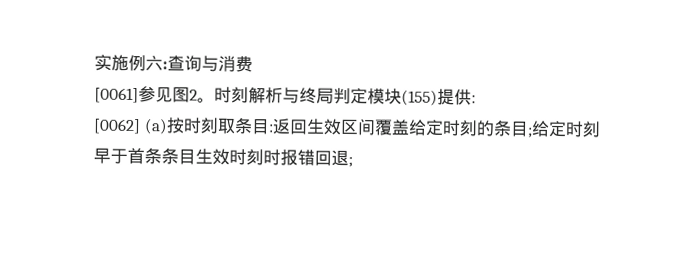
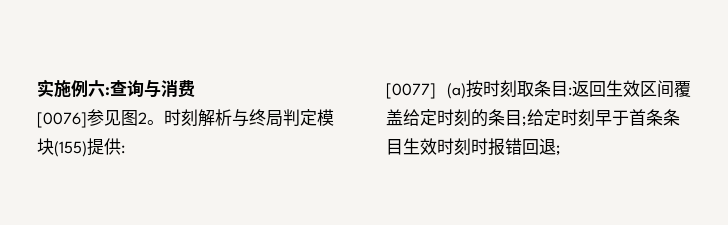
- [0061]参见图2。
+ [0076]参见图2。
- [0062] (a)按时刻取条目:返回生效区间覆盖给定时刻的条目;给定时刻早于首条条目生效时刻时报错回退;
+ [0077] (a)按时刻取条目:返回生效区间覆盖给定时刻的条目;给定时刻早于首条条目生效时刻时报错回退;

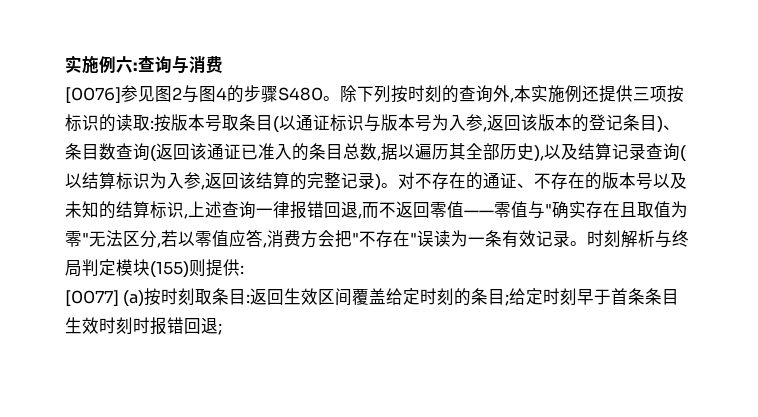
- [0076]参见图2。
+ [0076]参见图2与图4的步骤S480。除下列按时刻的查询外,本实施例还提供三项按标识的读取:按版本号取条目(以通证标识与版本号为入参,返回该版本的登记条目)、条目数查询(返回该通证已准入的条目总数,据以遍历其全部历史),以及结算记录查询(以结算标识为入参,返回该结算的完整记录)。对不存在的通证、不存在的版本号以及未知的结算标识,上述查询一律报错回退,而不返回零值——零值与"确实存在且取值为零"无法区分,若以零值应答,消费方会把"不存在"误读为一条有效记录。
- 时刻解析与终局判定模块(155)提供:
+ 时刻解析与终局判定模块(155)则提供:

